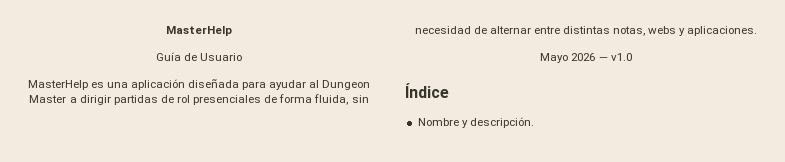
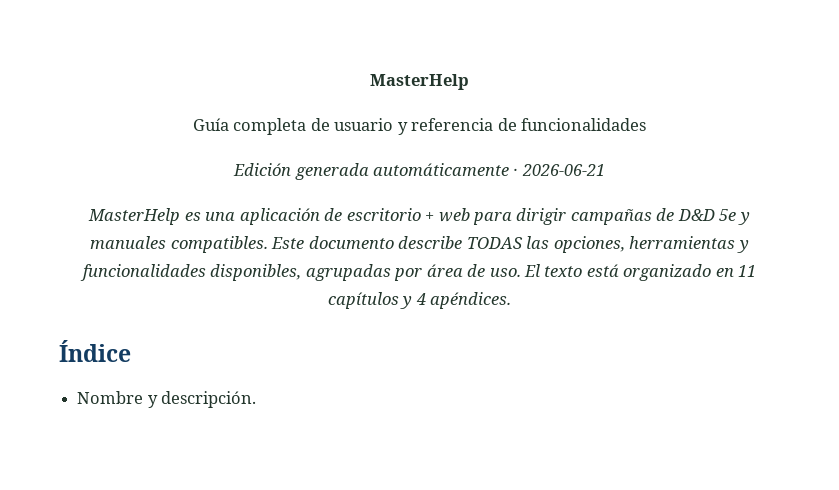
- Guía de Usuario
- MasterHelp es una aplicación diseñada para ayudar al Dungeon Master a dirigir partidas de rol presenciales de forma fluida, sin necesidad de alternar entre distintas notas, webs y aplicaciones.
- Mayo 2026 — v1.0
+ Guía completa de usuario y referencia de funcionalidades
+ Edición generada automáticamente · 2026-06-21
+ MasterHelp es una aplicación de escritorio + web para dirigir campañas de D&D 5e y manuales compatibles. Este documento describe TODAS las opciones, herramientas y funcionalidades disponibles, agrupadas por área de uso. El texto está organizado en 11 capítulos y 4 apéndices.

